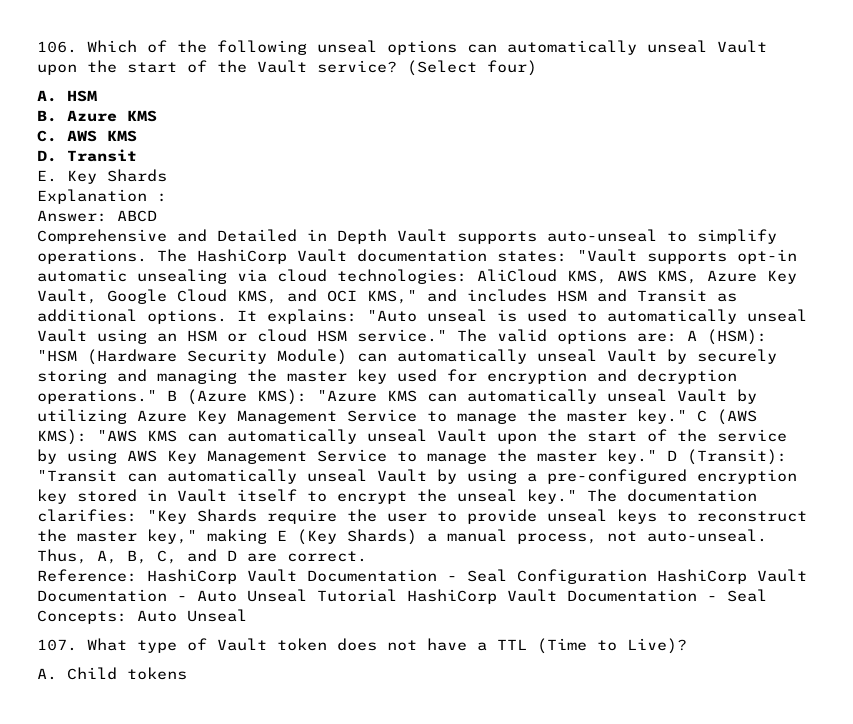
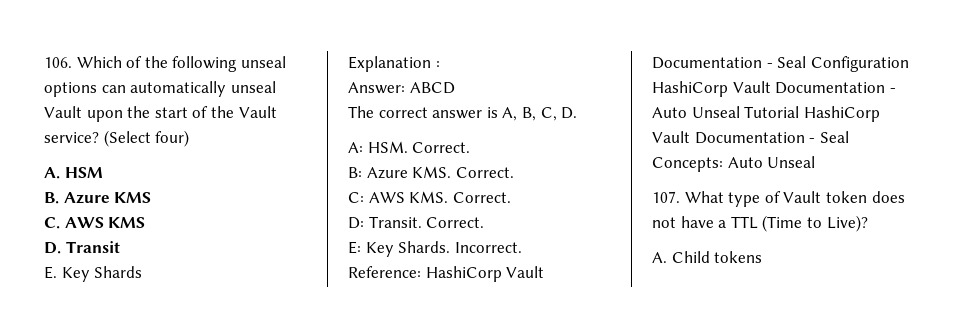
- Comprehensive and Detailed in Depth Vault supports auto-unseal to simplify operations. The HashiCorp Vault documentation states: "Vault supports opt-in automatic unsealing via cloud technologies: AliCloud KMS, AWS KMS, Azure Key Vault, Google Cloud KMS, and OCI KMS," and includes HSM and Transit as additional options. It explains: "Auto unseal is used to automatically unseal Vault using an HSM or cloud HSM service." The valid options are: A (HSM): "HSM (Hardware Security Module) can automatically unseal Vault by securely storing and managing the master key used for encryption and decryption operations." B (Azure KMS): "Azure KMS can automatically unseal Vault by utilizing Azure Key Management Service to manage the master key." C (AWS KMS): "AWS KMS can automatically unseal Vault upon the start of the service by using AWS Key Management Service to manage the master key." D (Transit): "Transit can automatically unseal Vault by using a pre-configured encryption key stored in Vault itself to encrypt the unseal key." The documentation clarifies: "Key Shards require the user to provide unseal keys to reconstruct the master key," making E (Key Shards) a manual process, not auto-unseal. Thus, A, B, C, and D are correct.
+ The correct answer is A, B, C, D.
+ A: HSM. Correct.
+ B: Azure KMS. Correct.
+ C: AWS KMS. Correct.
+ D: Transit. Correct.
+ E: Key Shards. Incorrect.

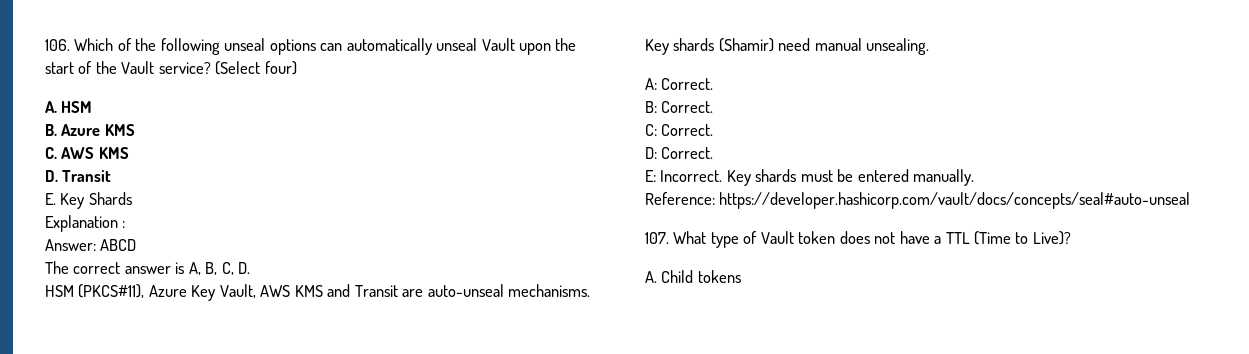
+ HSM (PKCS#11), Azure Key Vault, AWS KMS and Transit are auto-unseal mechanisms. Key shards (Shamir) need manual unsealing.
- A: HSM. Correct.
+ A: Correct.
- B: Azure KMS. Correct.
+ B: Correct.
- C: AWS KMS. Correct.
+ C: Correct.
- D: Transit. Correct.
+ D: Correct.
- E: Key Shards. Incorrect.
- Reference: HashiCorp Vault Documentation - Seal Configuration HashiCorp Vault Documentation - Auto Unseal Tutorial HashiCorp Vault Documentation - Seal Concepts: Auto Unseal
+ E: Incorrect. Key shards must be entered manually.
+ Reference: https://developer.hashicorp.com/vault/docs/concepts/seal#auto-unseal

